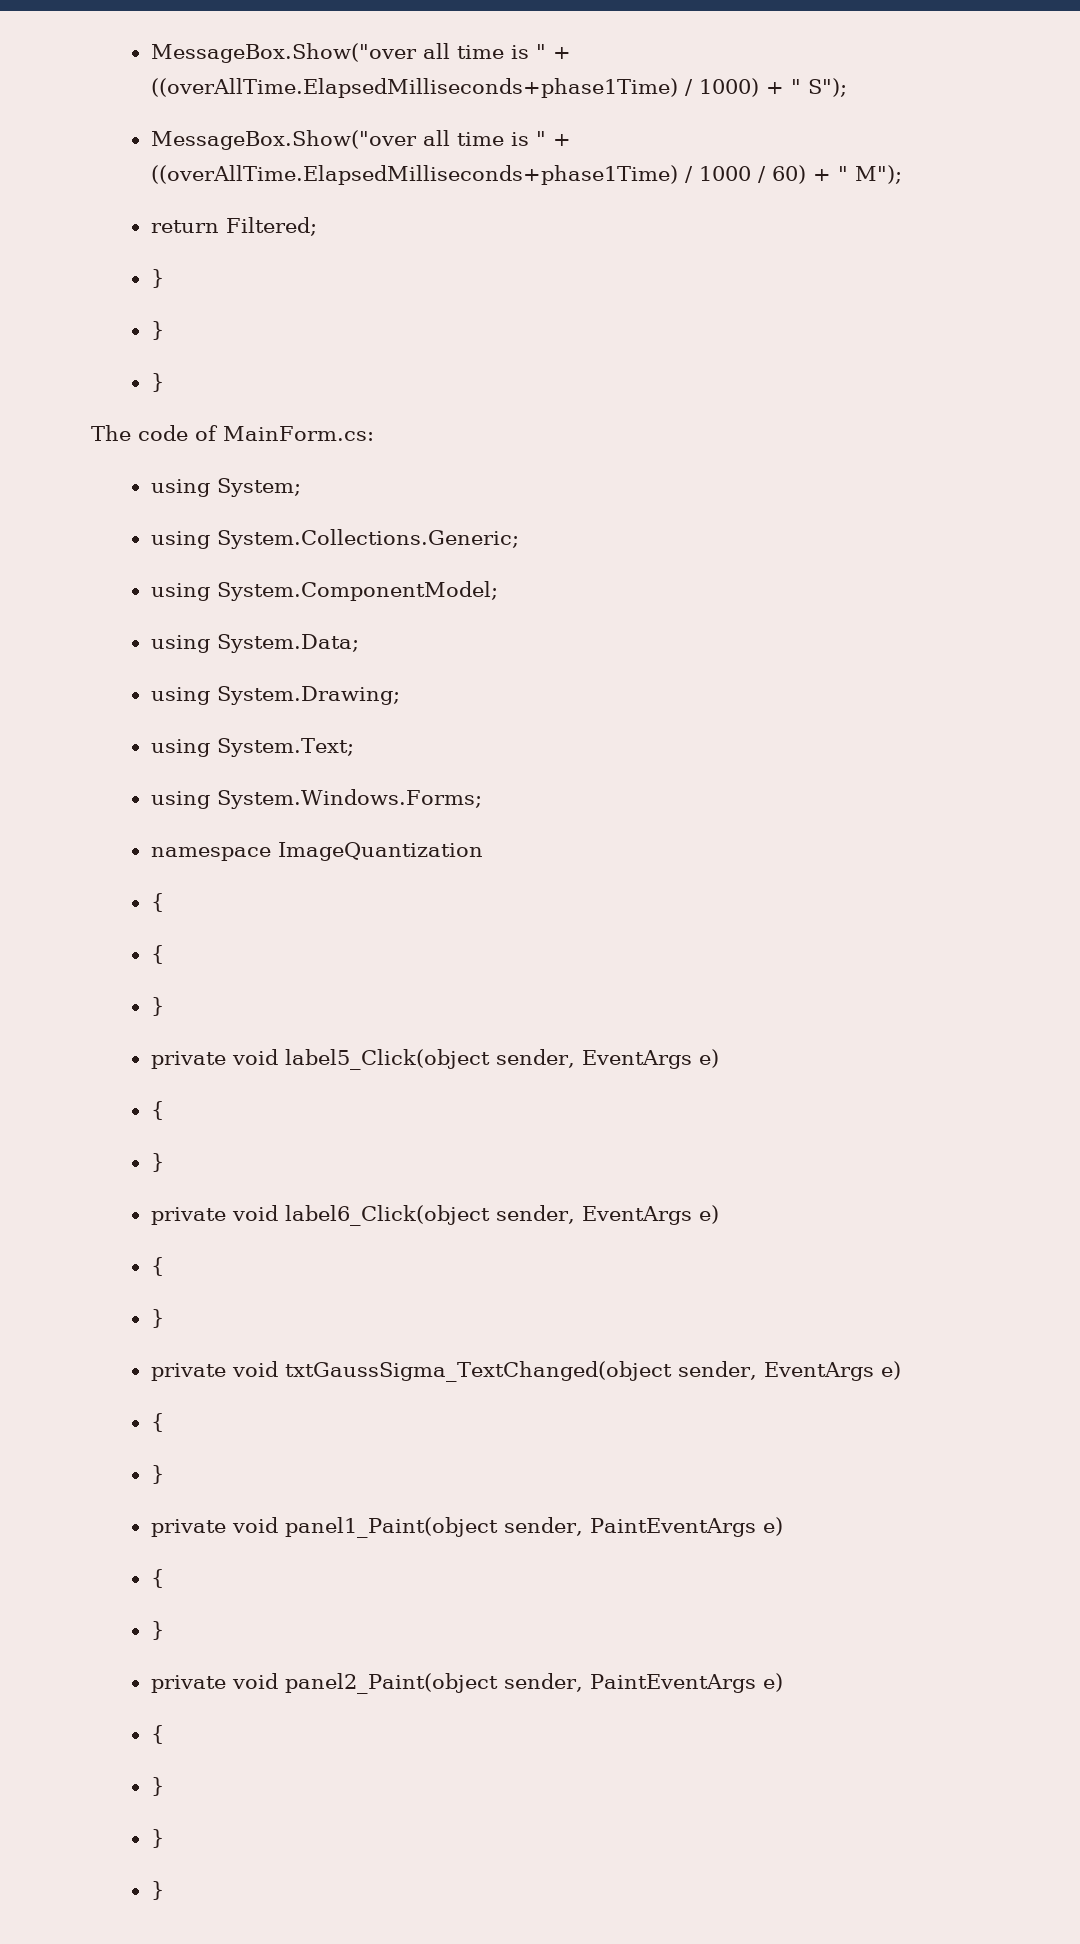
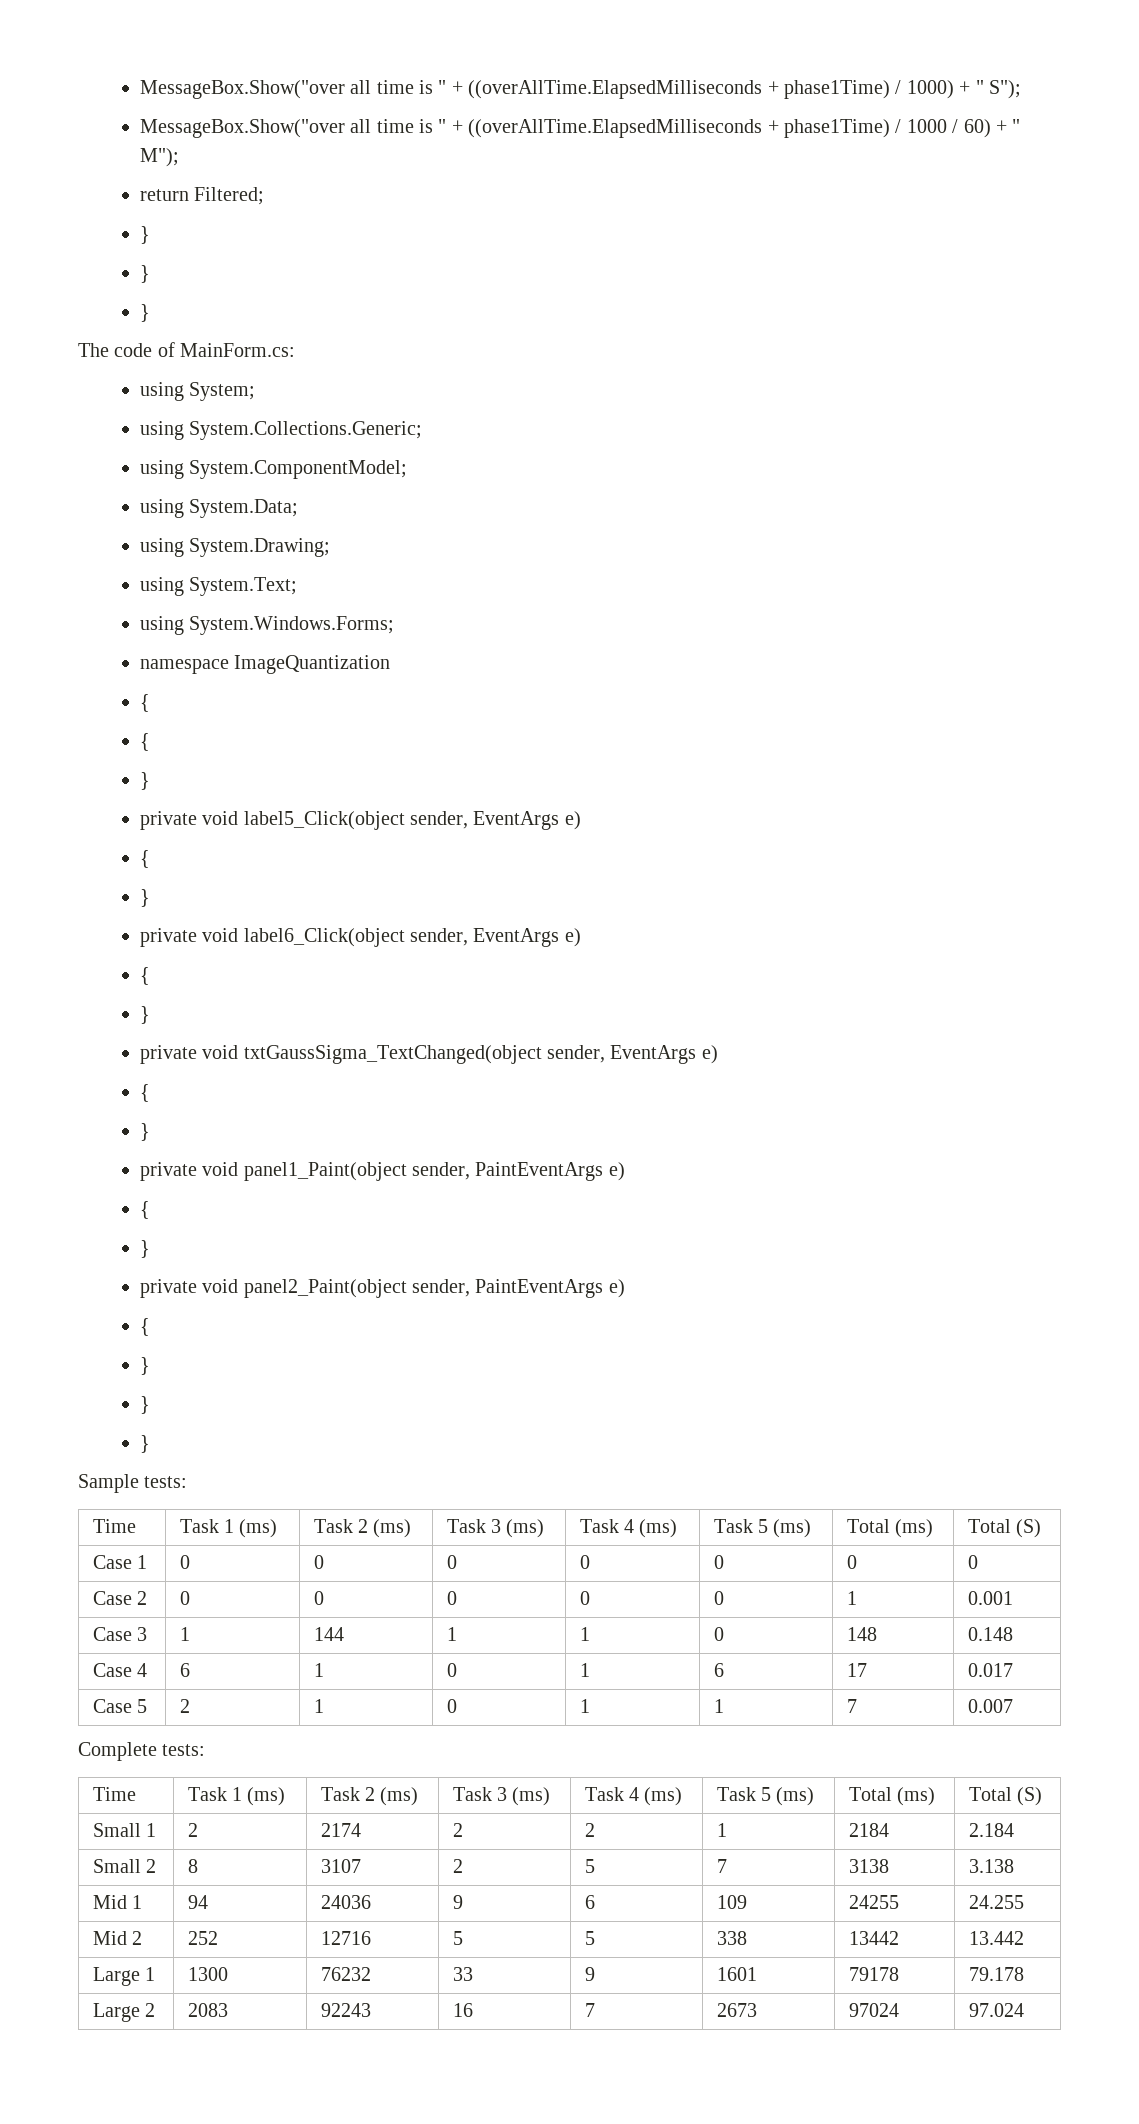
- MessageBox.Show("over all time is " + ((overAllTime.ElapsedMilliseconds+phase1Time) / 1000) + " S");
+ MessageBox.Show("over all time is " + ((overAllTime.ElapsedMilliseconds + phase1Time) / 1000) + " S");
- MessageBox.Show("over all time is " + ((overAllTime.ElapsedMilliseconds+phase1Time) / 1000 / 60) + " M");
+ MessageBox.Show("over all time is " + ((overAllTime.ElapsedMilliseconds + phase1Time) / 1000 / 60) + " M");
+ Sample tests:
+ Time | Task 1 (ms) | Task 2 (ms) | Task 3 (ms) | Task 4 (ms) | Task 5 (ms) | Total (ms) | Total (S)
+ Case 1 | 0 | 0 | 0 | 0 | 0 | 0 | 0
+ Case 2 | 0 | 0 | 0 | 0 | 0 | 1 | 0.001
+ Case 3 | 1 | 144 | 1 | 1 | 0 | 148 | 0.148
+ Case 4 | 6 | 1 | 0 | 1 | 6 | 17 | 0.017
+ Case 5 | 2 | 1 | 0 | 1 | 1 | 7 | 0.007
+ Complete tests:
+ Time | Task 1 (ms) | Task 2 (ms) | Task 3 (ms) | Task 4 (ms) | Task 5 (ms) | Total (ms) | Total (S)
+ Small 1 | 2 | 2174 | 2 | 2 | 1 | 2184 | 2.184
+ Small 2 | 8 | 3107 | 2 | 5 | 7 | 3138 | 3.138
+ Mid 1 | 94 | 24036 | 9 | 6 | 109 | 24255 | 24.255
+ Mid 2 | 252 | 12716 | 5 | 5 | 338 | 13442 | 13.442
+ Large 1 | 1300 | 76232 | 33 | 9 | 1601 | 79178 | 79.178
+ Large 2 | 2083 | 92243 | 16 | 7 | 2673 | 97024 | 97.024

